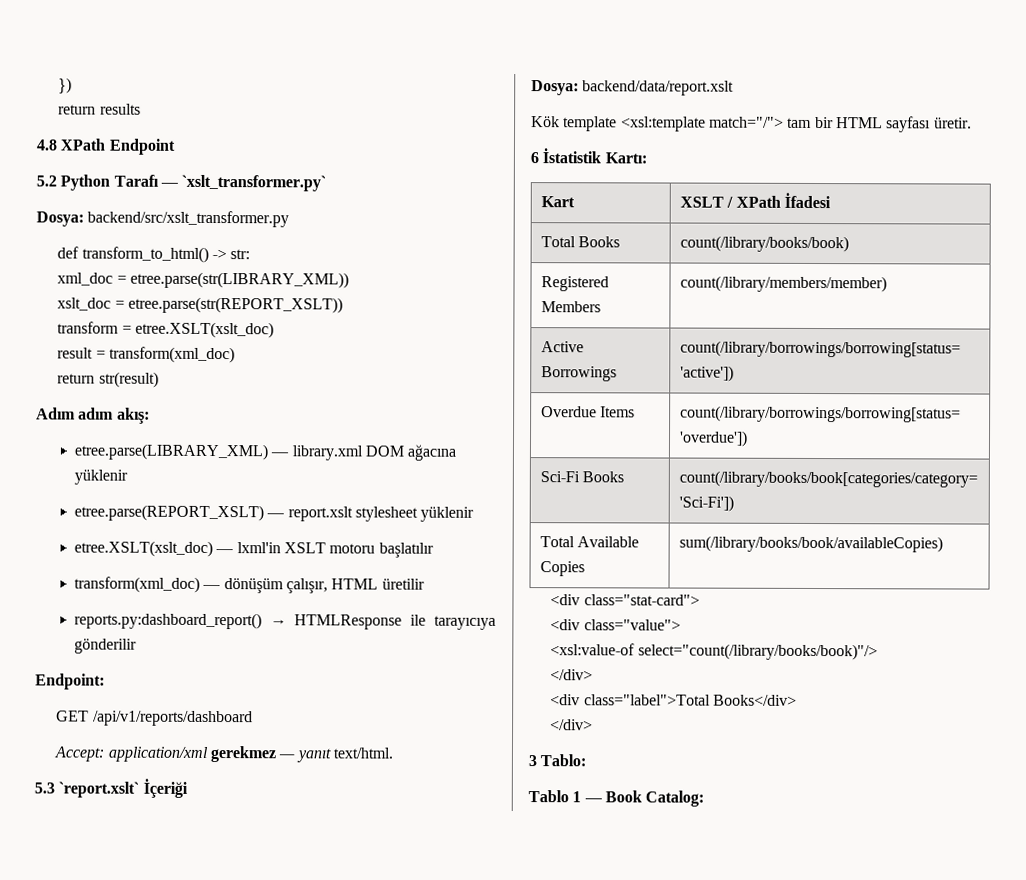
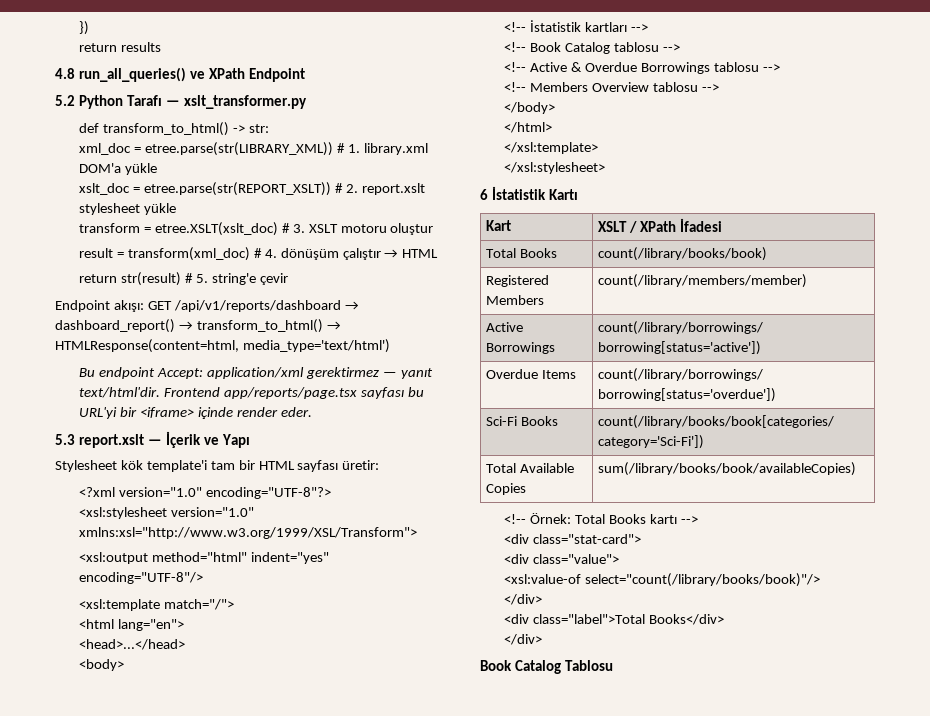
- 4.8 XPath Endpoint
+ 4.8 run_all_queries() ve XPath Endpoint
- 5.2 Python Tarafı — `xslt_transformer.py`
- Dosya: backend/src/xslt_transformer.py
+ 5.2 Python Tarafı — xslt_transformer.py
- xml_doc = etree.parse(str(LIBRARY_XML))
- xslt_doc = etree.parse(str(REPORT_XSLT))
- transform = etree.XSLT(xslt_doc)
- result = transform(xml_doc)
- return str(result)
- Adım adım akış:
- etree.parse(LIBRARY_XML) — library.xml DOM ağacına yüklenir
- etree.parse(REPORT_XSLT) — report.xslt stylesheet yüklenir
- etree.XSLT(xslt_doc) — lxml'in XSLT motoru başlatılır
- transform(xml_doc) — dönüşüm çalışır, HTML üretilir
- reports.py:dashboard_report() → HTMLResponse ile tarayıcıya gönderilir
- Endpoint:
- GET /api/v1/reports/dashboard
- Accept: application/xml gerekmez — yanıt text/html.
- 5.3 `report.xslt` İçeriği
- Dosya: backend/data/report.xslt
- Kök template <xsl:template match="/"> tam bir HTML sayfası üretir.
+ xml_doc = etree.parse(str(LIBRARY_XML)) # 1. library.xml DOM'a yükle
+ xslt_doc = etree.parse(str(REPORT_XSLT)) # 2. report.xslt stylesheet yükle
+ transform = etree.XSLT(xslt_doc) # 3. XSLT motoru oluştur
+ result = transform(xml_doc) # 4. dönüşüm çalıştır → HTML
+ return str(result) # 5. string'e çevir
+ Endpoint akışı: GET /api/v1/reports/dashboard → dashboard_report() → transform_to_html() → HTMLResponse(content=html, media_type='text/html')
+ Bu endpoint Accept: application/xml gerektirmez — yanıt text/html'dir. Frontend app/reports/page.tsx sayfası bu URL'yi bir <iframe> içinde render eder.
+ 5.3 report.xslt — İçerik ve Yapı
+ Stylesheet kök template'i tam bir HTML sayfası üretir:
+ <?xml version="1.0" encoding="UTF-8"?>
+ <xsl:stylesheet version="1.0" xmlns:xsl="http://www.w3.org/1999/XSL/Transform">
+ <xsl:output method="html" indent="yes" encoding="UTF-8"/>
+ <xsl:template match="/">
+ <html lang="en">
+ <head>...</head>
+ <body>
+ <!-- İstatistik kartları -->
+ <!-- Book Catalog tablosu -->
+ <!-- Active & Overdue Borrowings tablosu -->
+ <!-- Members Overview tablosu -->
+ </body>
+ </html>
+ </xsl:template>
+ </xsl:stylesheet>
- 6 İstatistik Kartı:
+ 6 İstatistik Kartı
+ <!-- Örnek: Total Books kartı -->
- 3 Tablo:
- Tablo 1 — Book Catalog:
+ Book Catalog Tablosu

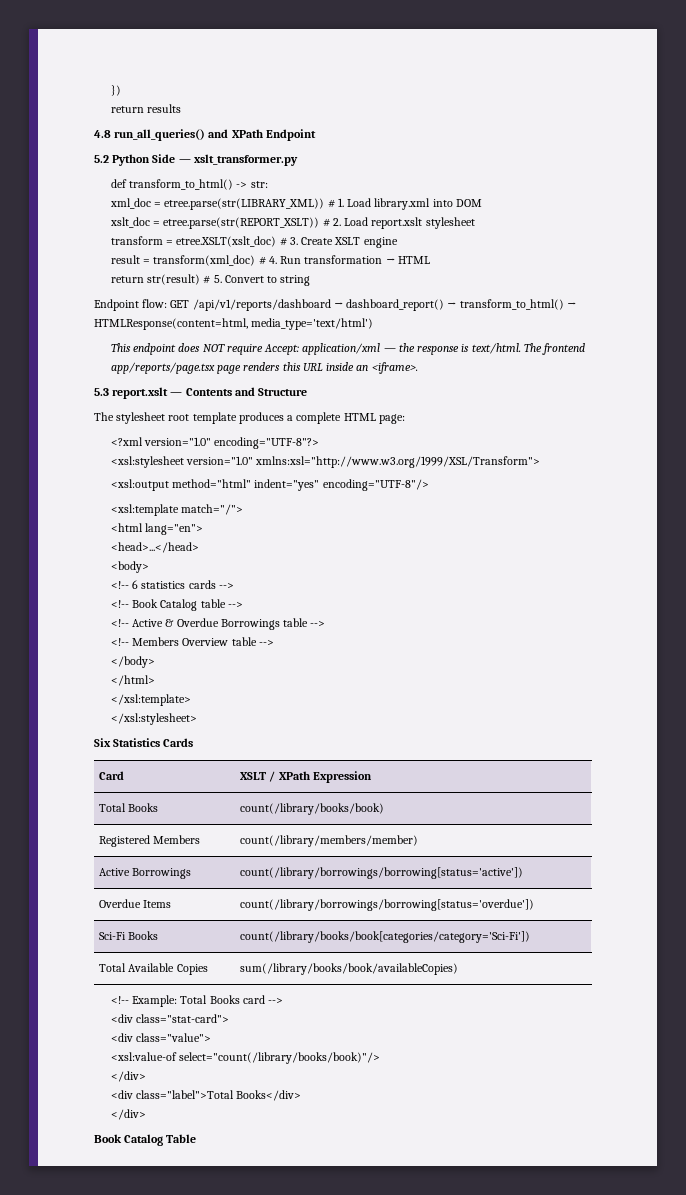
- 4.8 run_all_queries() ve XPath Endpoint
+ 4.8 run_all_queries() and XPath Endpoint
- 5.2 Python Tarafı — xslt_transformer.py
+ 5.2 Python Side — xslt_transformer.py
- xml_doc = etree.parse(str(LIBRARY_XML)) # 1. library.xml DOM'a yükle
+ xml_doc = etree.parse(str(LIBRARY_XML)) # 1. Load library.xml into DOM
- xslt_doc = etree.parse(str(REPORT_XSLT)) # 2. report.xslt stylesheet yükle
+ xslt_doc = etree.parse(str(REPORT_XSLT)) # 2. Load report.xslt stylesheet
- transform = etree.XSLT(xslt_doc) # 3. XSLT motoru oluştur
+ transform = etree.XSLT(xslt_doc) # 3. Create XSLT engine
- result = transform(xml_doc) # 4. dönüşüm çalıştır → HTML
+ result = transform(xml_doc) # 4. Run transformation → HTML
- return str(result) # 5. string'e çevir
- Endpoint akışı: GET /api/v1/reports/dashboard → dashboard_report() → transform_to_html() → HTMLResponse(content=html, media_type='text/html')
+ return str(result) # 5. Convert to string
+ Endpoint flow: GET /api/v1/reports/dashboard → dashboard_report() → transform_to_html() → HTMLResponse(content=html, media_type='text/html')
- Bu endpoint Accept: application/xml gerektirmez — yanıt text/html'dir. Frontend app/reports/page.tsx sayfası bu URL'yi bir <iframe> içinde render eder.
- 5.3 report.xslt — İçerik ve Yapı
- Stylesheet kök template'i tam bir HTML sayfası üretir:
+ This endpoint does NOT require Accept: application/xml — the response is text/html. The frontend app/reports/page.tsx page renders this URL inside an <iframe>.
+ 5.3 report.xslt — Contents and Structure
+ The stylesheet root template produces a complete HTML page:
- <!-- İstatistik kartları -->
+ <!-- 6 statistics cards -->
- <!-- Book Catalog tablosu -->
+ <!-- Book Catalog table -->
- <!-- Active & Overdue Borrowings tablosu -->
+ <!-- Active & Overdue Borrowings table -->
- <!-- Members Overview tablosu -->
+ <!-- Members Overview table -->
- 6 İstatistik Kartı
- Kart | XSLT / XPath İfadesi
+ Six Statistics Cards
+ Card | XSLT / XPath Expression
- <!-- Örnek: Total Books kartı -->
+ <!-- Example: Total Books card -->
- Book Catalog Tablosu
+ Book Catalog Table

